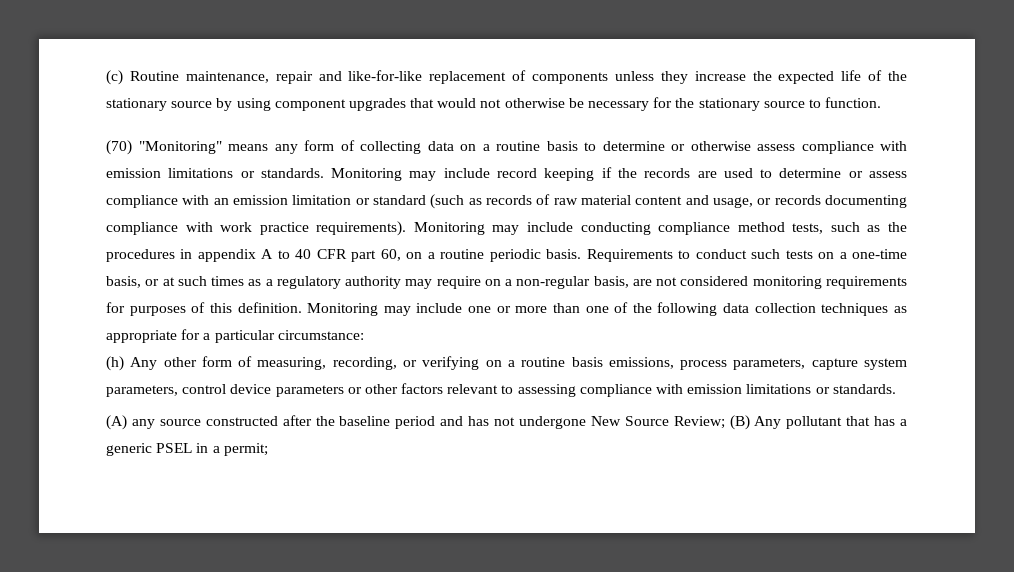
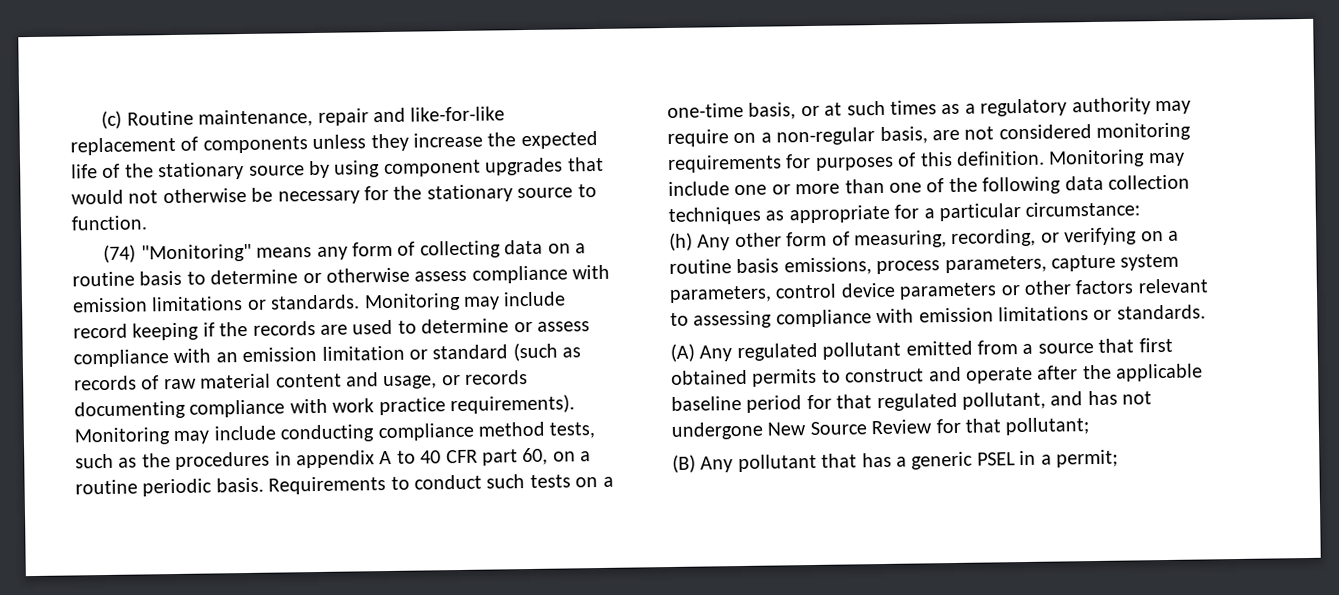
- (70) "Monitoring" means any form of collecting data on a routine basis to determine or otherwise assess compliance with emission limitations or standards.
+ (74) "Monitoring" means any form of collecting data on a routine basis to determine or otherwise assess compliance with emission limitations or standards.
- (A) any source constructed after the baseline period and has not undergone New Source Review; (B) Any pollutant that has a generic PSEL in a permit;
+ (A) Any regulated pollutant emitted from a source that first obtained permits to construct and operate after the applicable baseline period for that regulated pollutant, and has not undergone New Source Review for that pollutant;
+ (B) Any pollutant that has a generic PSEL in a permit;

